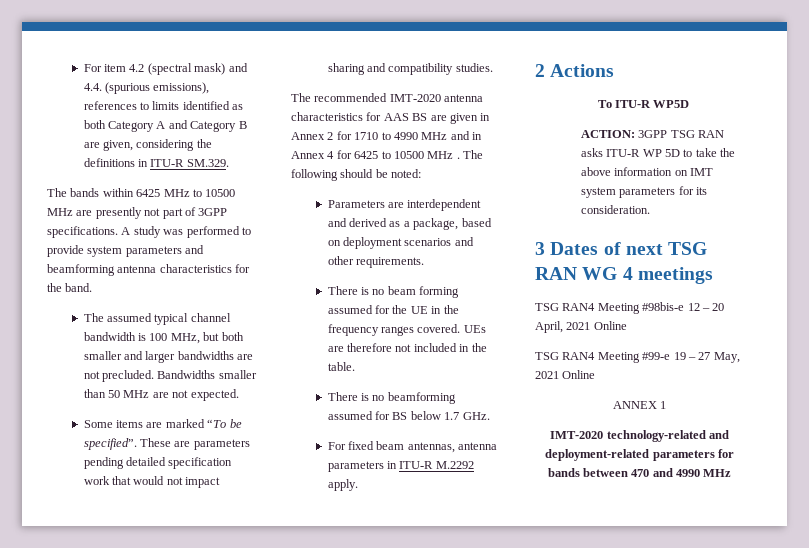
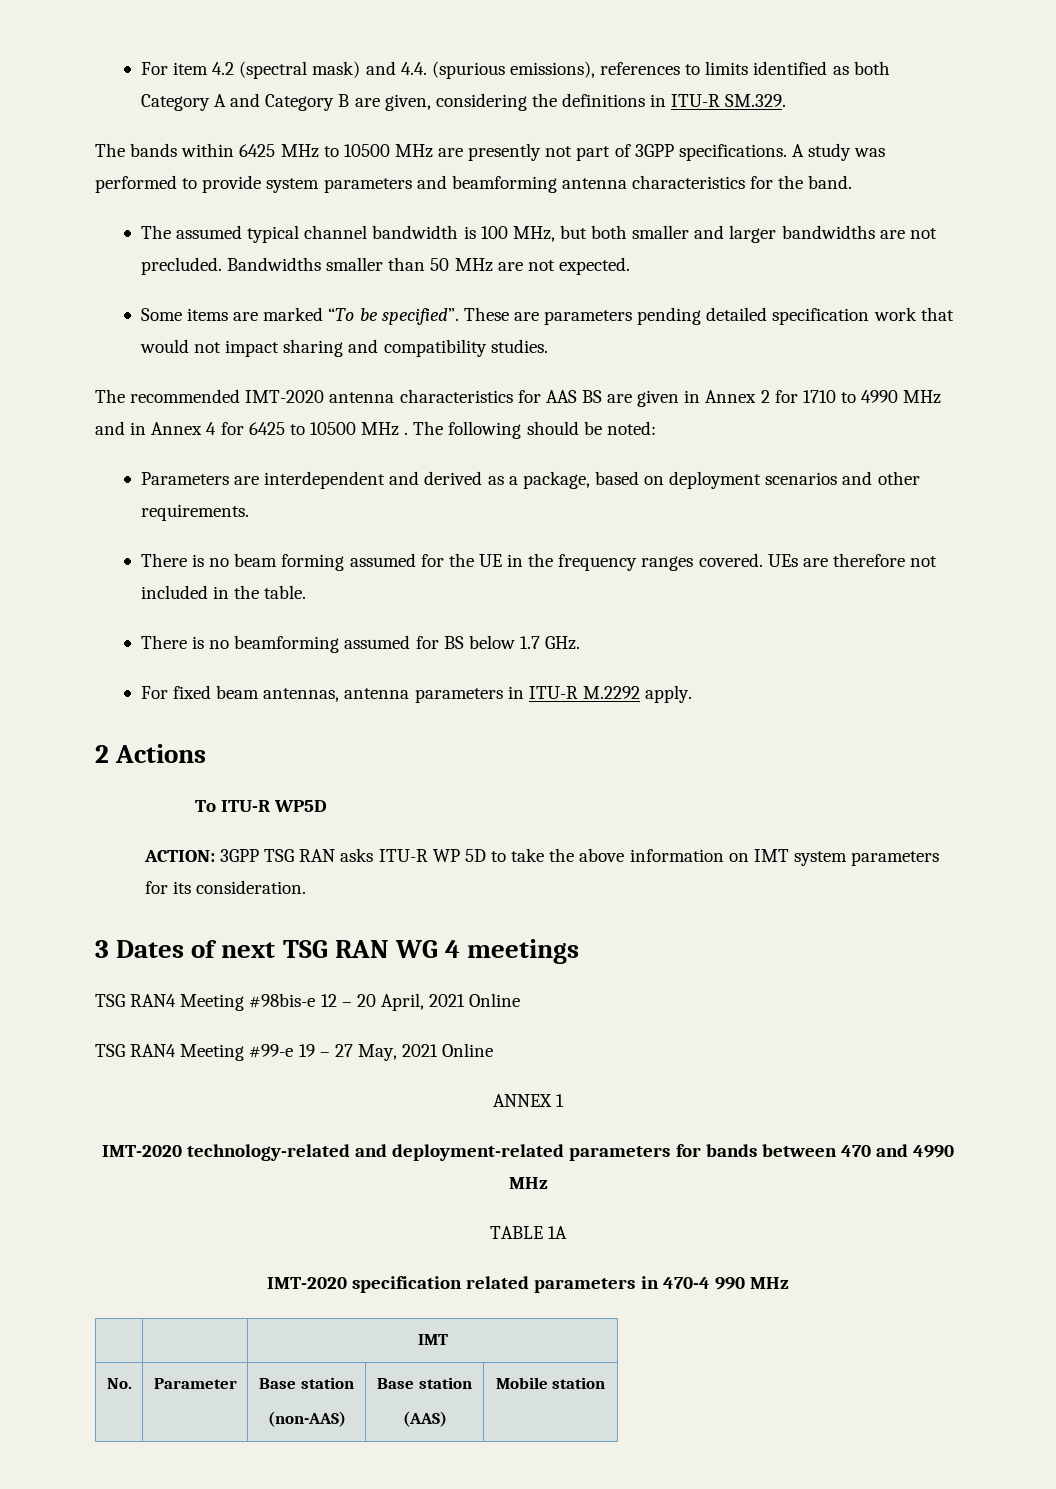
+ TABLE 1A
+ IMT-2020 specification related parameters in 470-4 990 MHz
+ | | IMT
+ No. | Parameter | Base station
+ (non-AAS) | Base station
+ (AAS) | Mobile station

